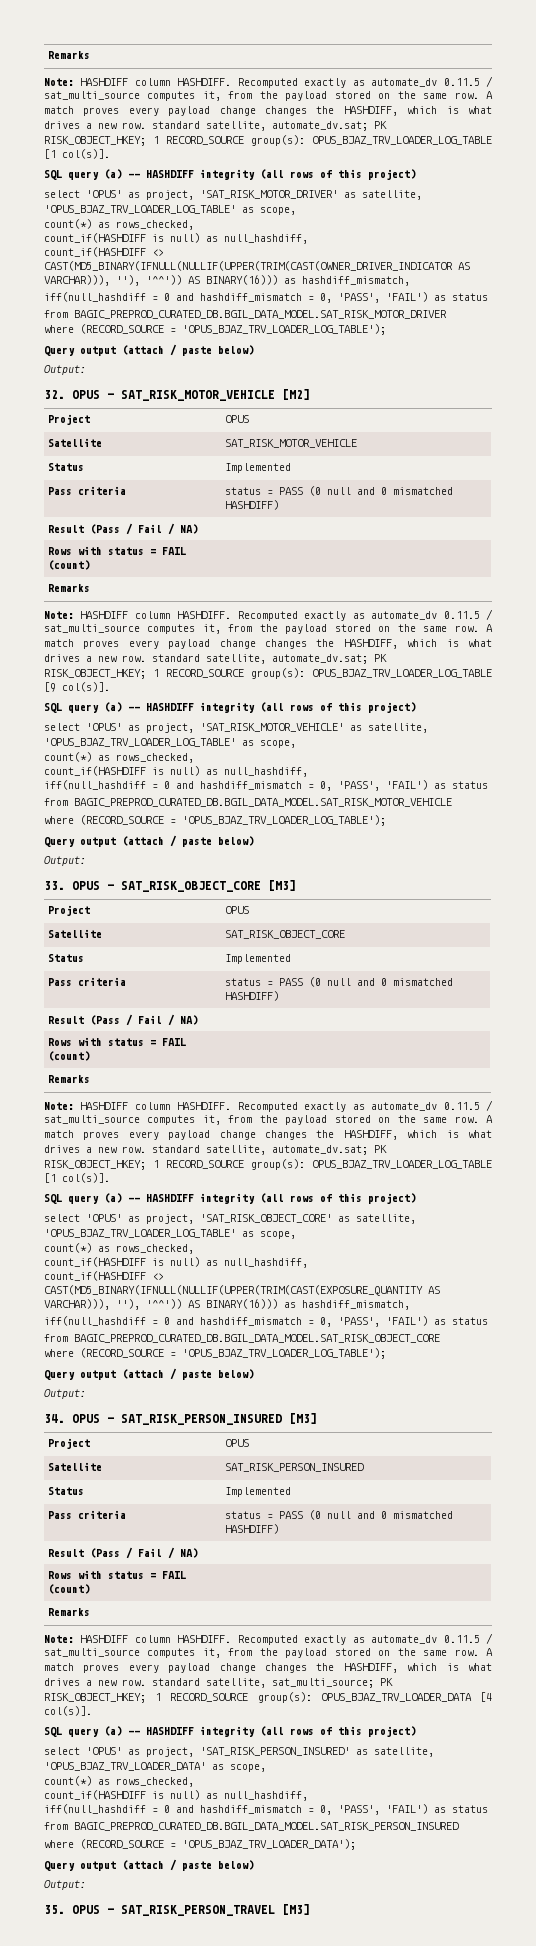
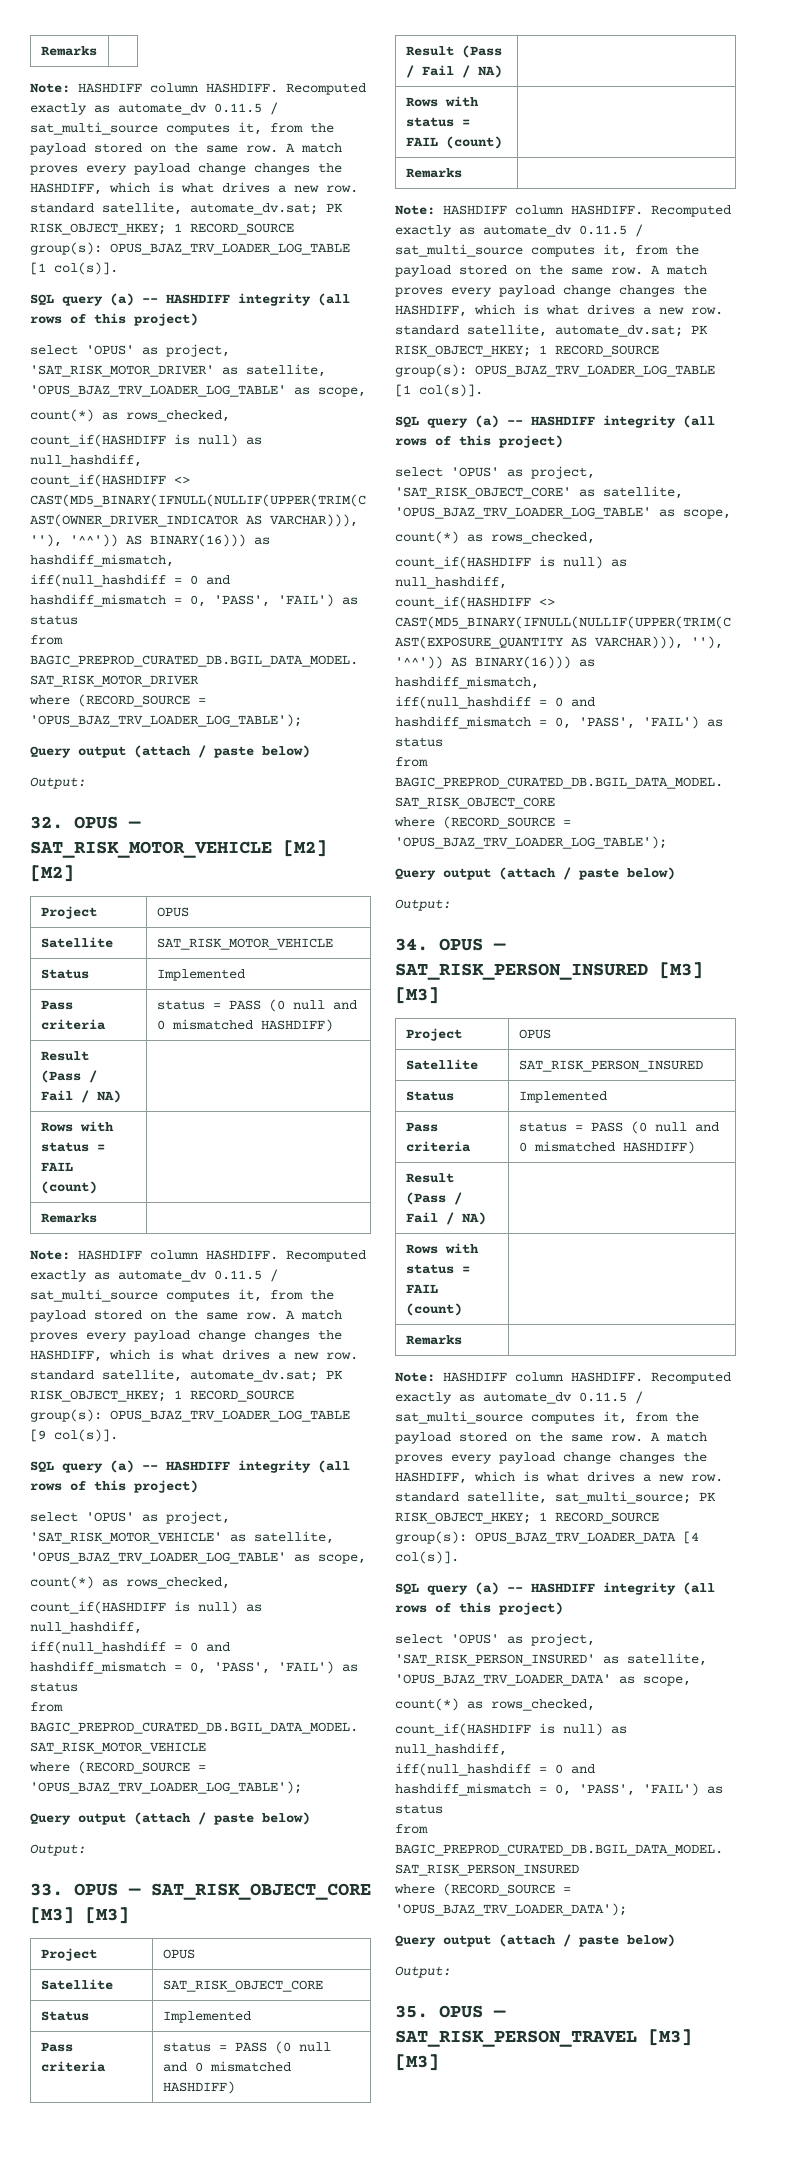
- 32. OPUS — SAT_RISK_MOTOR_VEHICLE [M2]
+ 32. OPUS — SAT_RISK_MOTOR_VEHICLE [M2] [M2]
- 33. OPUS — SAT_RISK_OBJECT_CORE [M3]
+ 33. OPUS — SAT_RISK_OBJECT_CORE [M3] [M3]
- 34. OPUS — SAT_RISK_PERSON_INSURED [M3]
+ 34. OPUS — SAT_RISK_PERSON_INSURED [M3] [M3]
- 35. OPUS — SAT_RISK_PERSON_TRAVEL [M3]
+ 35. OPUS — SAT_RISK_PERSON_TRAVEL [M3] [M3]

